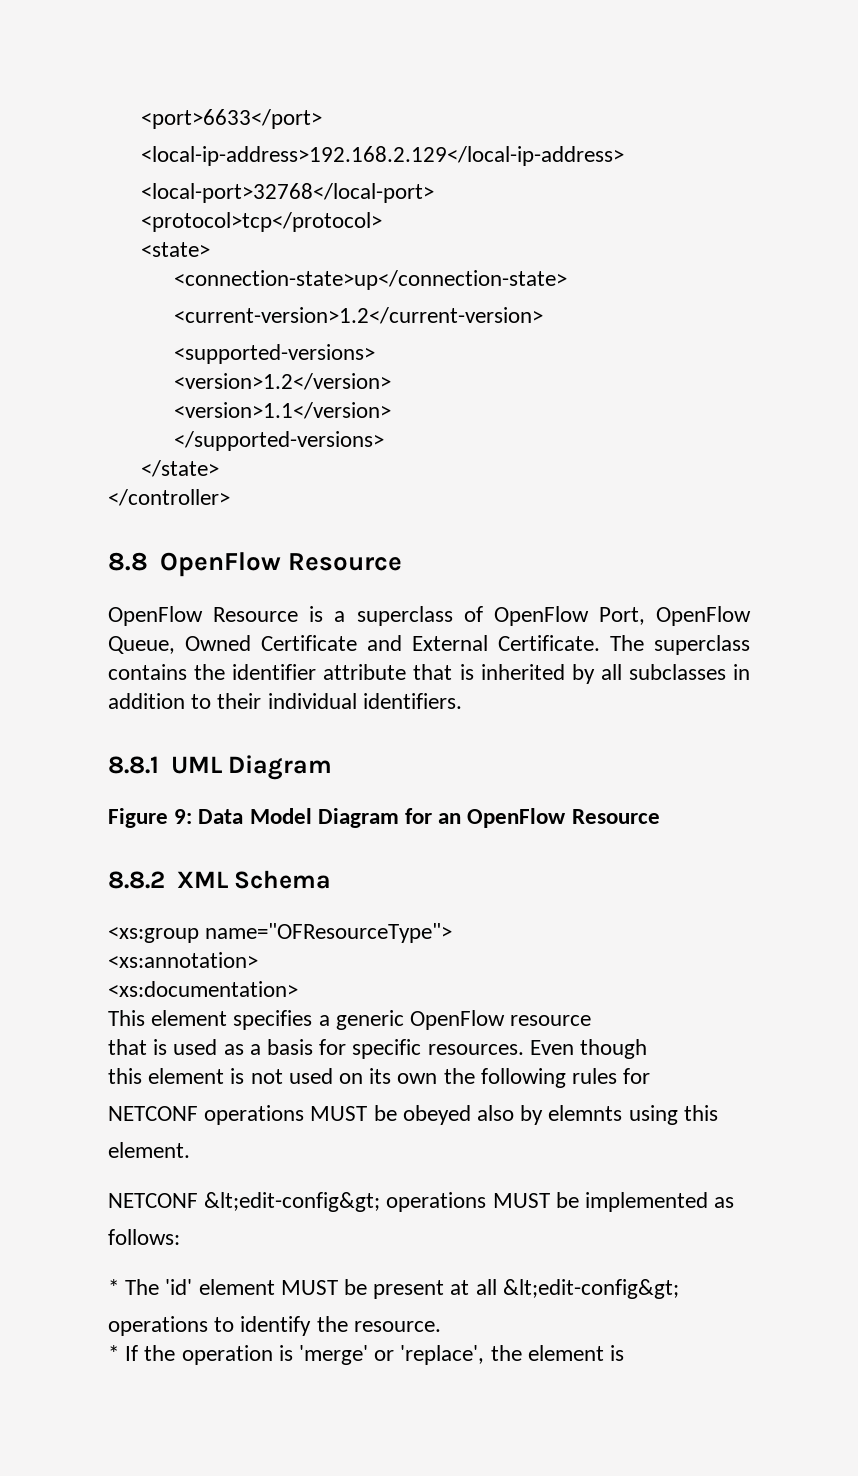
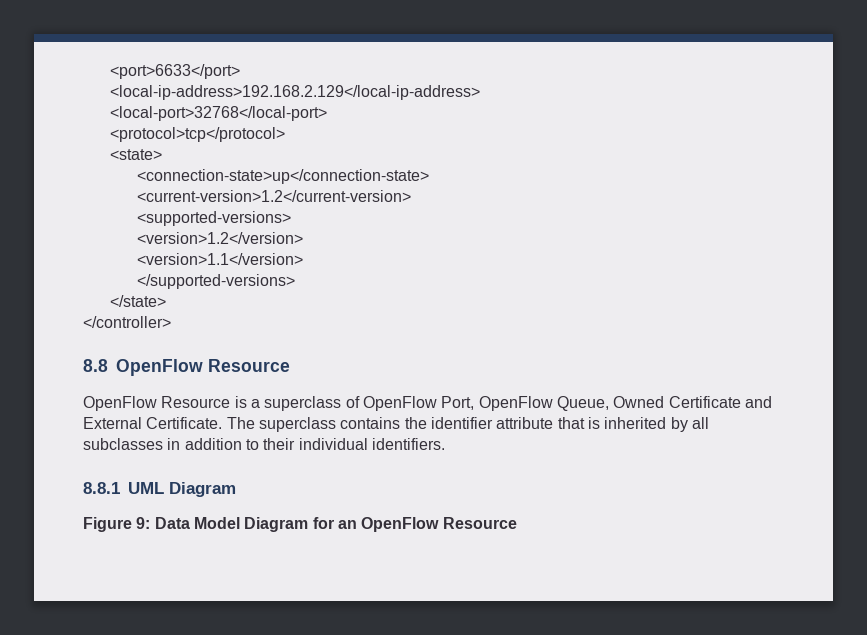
- 8.8.2 XML Schema
- <xs:group name="OFResourceType">
- <xs:annotation>
- <xs:documentation>
- This element specifies a generic OpenFlow resource
- that is used as a basis for specific resources. Even though
- this element is not used on its own the following rules for
- NETCONF operations MUST be obeyed also by elemnts using this
- element.
- NETCONF &lt;edit-config&gt; operations MUST be implemented as
- follows:
- * The 'id' element MUST be present at all &lt;edit-config&gt;
- operations to identify the resource.
- * If the operation is 'merge' or 'replace', the element is

